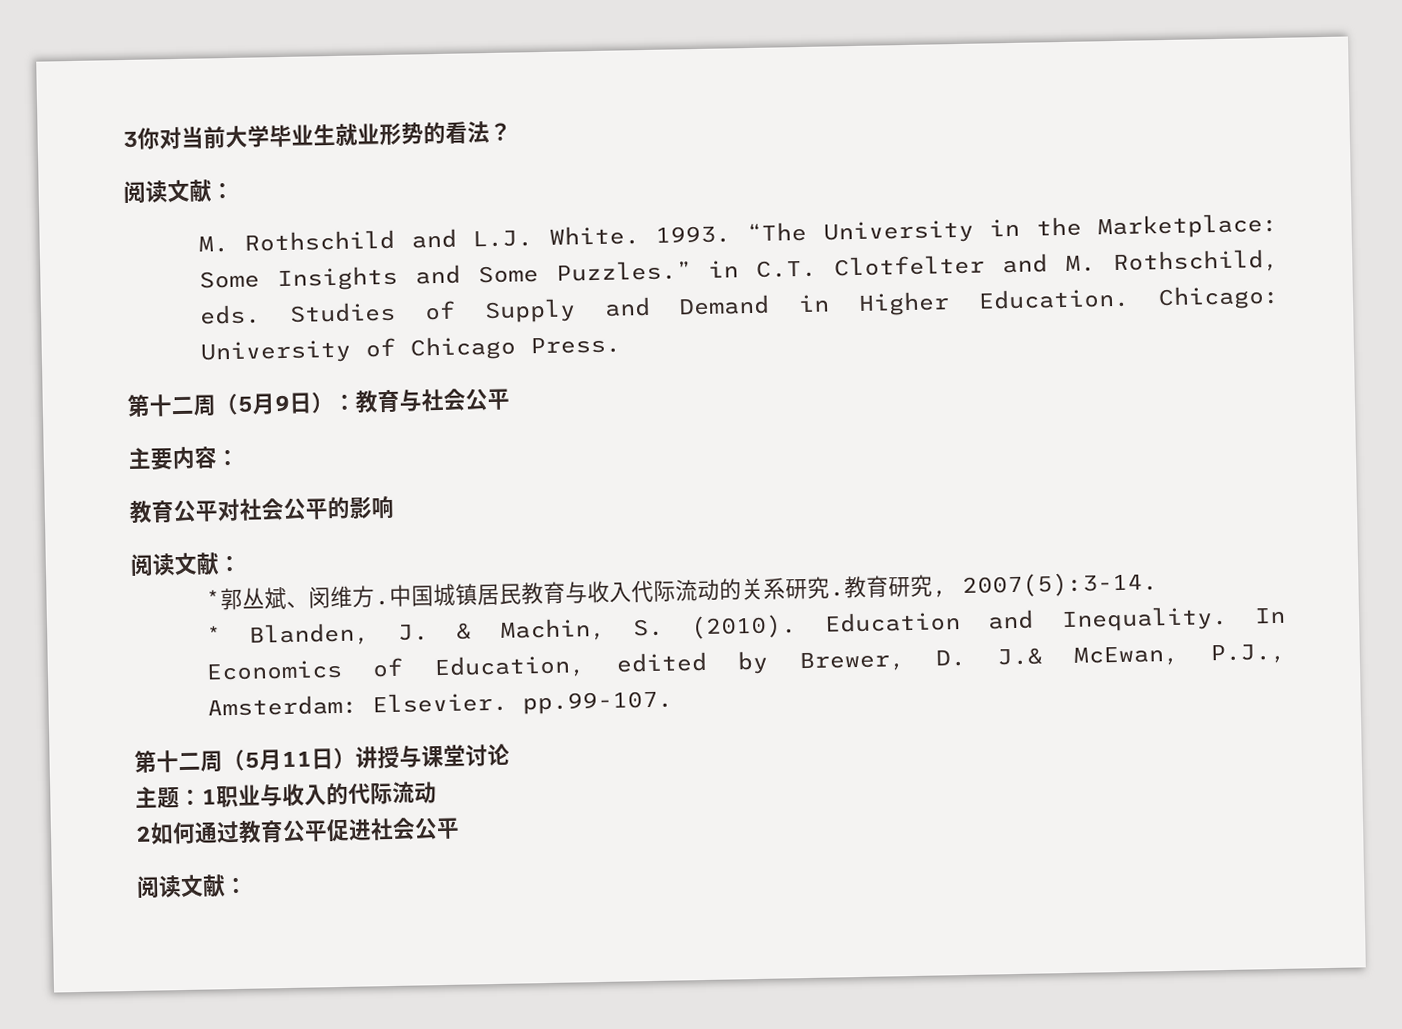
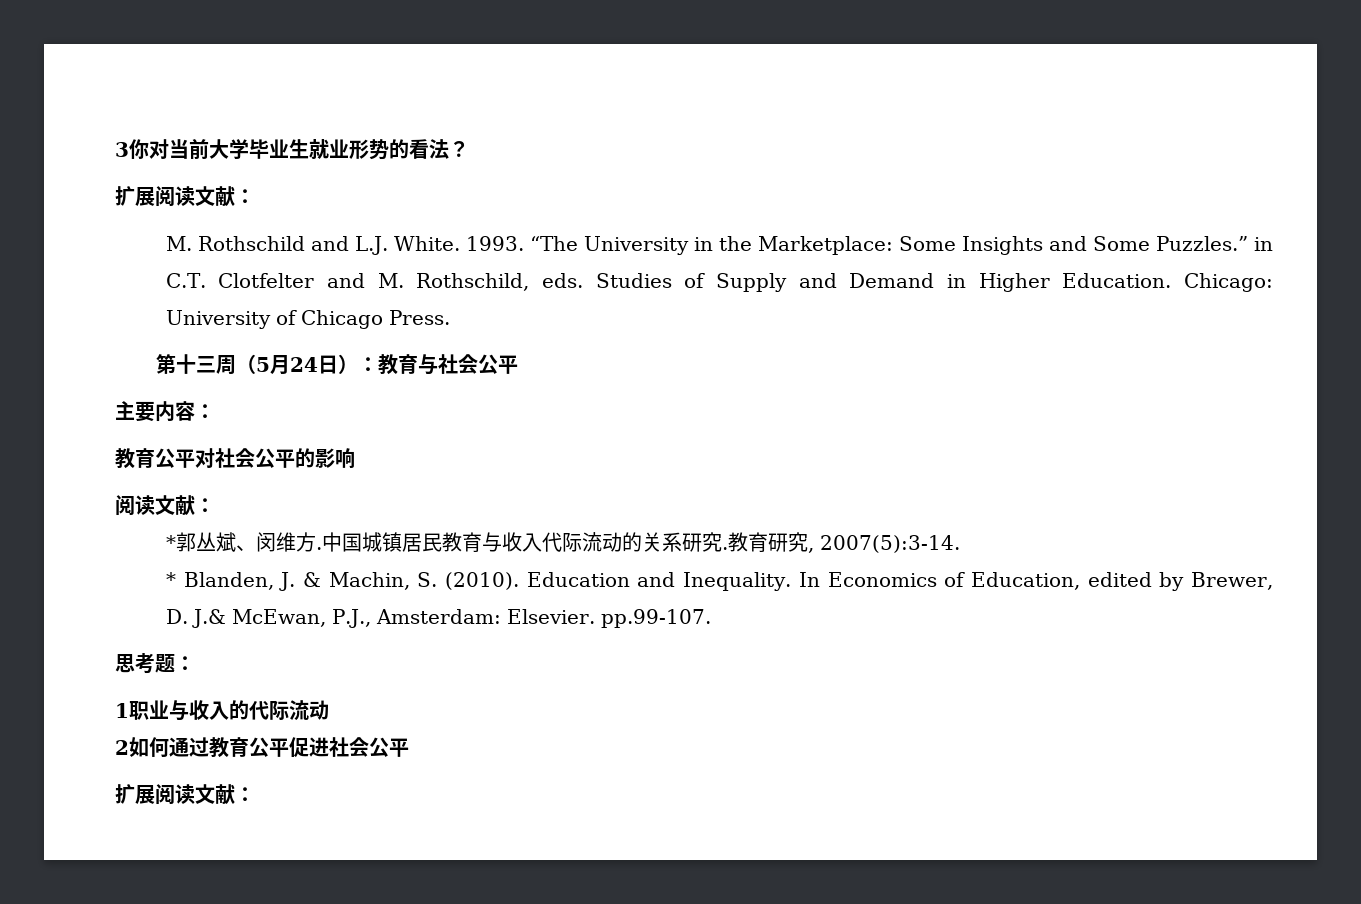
  3你对当前大学毕业生就业形势的看法？
- 阅读文献：
+ 扩展阅读文献：
- 第十二周（5月9日）：教育与社会公平
+ 第十三周（5月24日）：教育与社会公平
- 第十二周（5月11日）讲授与课堂讨论
- 主题：1职业与收入的代际流动
+ 思考题：
+ 1职业与收入的代际流动
  2如何通过教育公平促进社会公平
- 阅读文献：
+ 扩展阅读文献：

